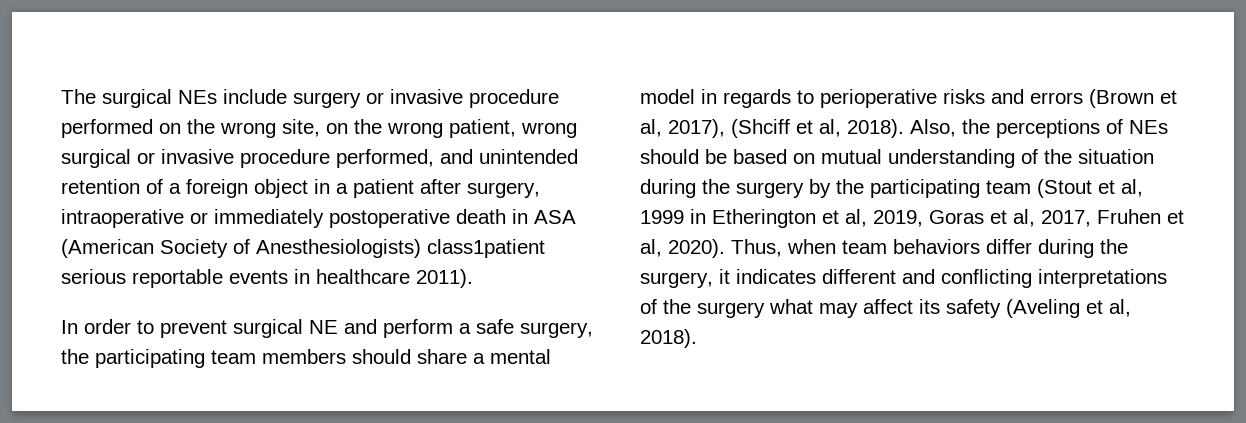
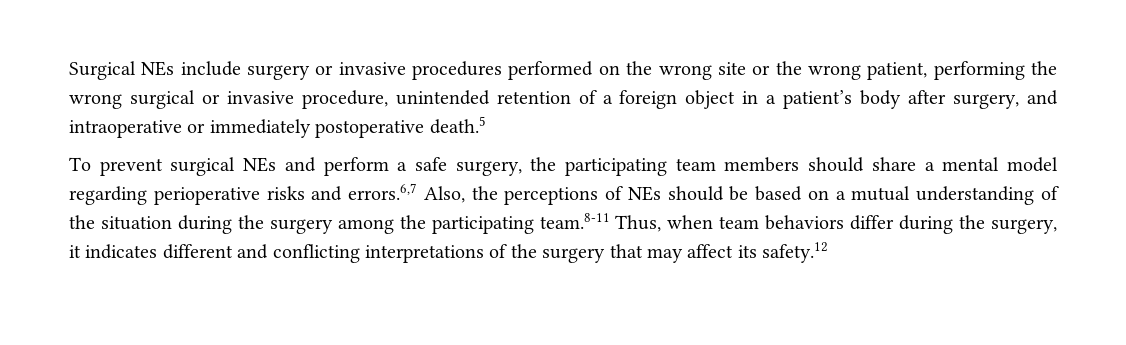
- The surgical NEs include surgery or invasive procedure performed on the wrong site, on the wrong patient, wrong surgical or invasive procedure performed, and unintended retention of a foreign object in a patient after surgery, intraoperative or immediately postoperative death in ASA (American Society of Anesthesiologists) class1patient serious reportable events in healthcare 2011).
- In order to prevent surgical NE and perform a safe surgery, the participating team members should share a mental model in regards to perioperative risks and errors (Brown et al, 2017), (Shciff et al, 2018). Also, the perceptions of NEs should be based on mutual understanding of the situation during the surgery by the participating team (Stout et al, 1999 in Etherington et al, 2019, Goras et al, 2017, Fruhen et al, 2020). Thus, when team behaviors differ during the surgery, it indicates different and conflicting interpretations of the surgery what may affect its safety (Aveling et al, 2018).
+ Surgical NEs include surgery or invasive procedures performed on the wrong site or the wrong patient, performing the wrong surgical or invasive procedure, unintended retention of a foreign object in a patient’s body after surgery, and intraoperative or immediately postoperative death.5
+ To prevent surgical NEs and perform a safe surgery, the participating team members should share a mental model regarding perioperative risks and errors.6,7 Also, the perceptions of NEs should be based on a mutual understanding of the situation during the surgery among the participating team.8-11 Thus, when team behaviors differ during the surgery, it indicates different and conflicting interpretations of the surgery that may affect its safety.12

